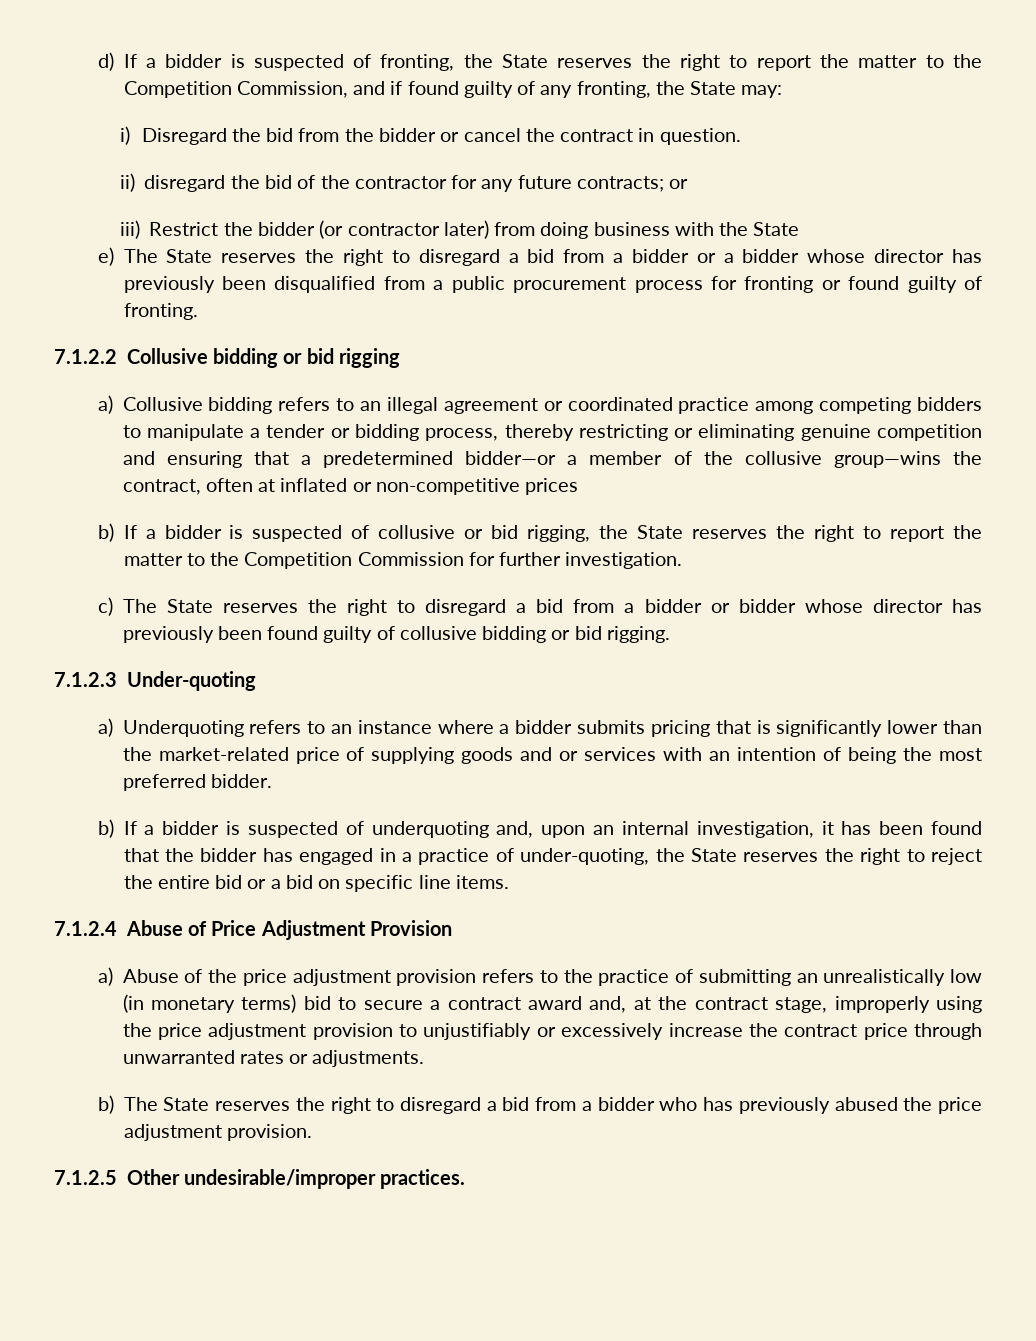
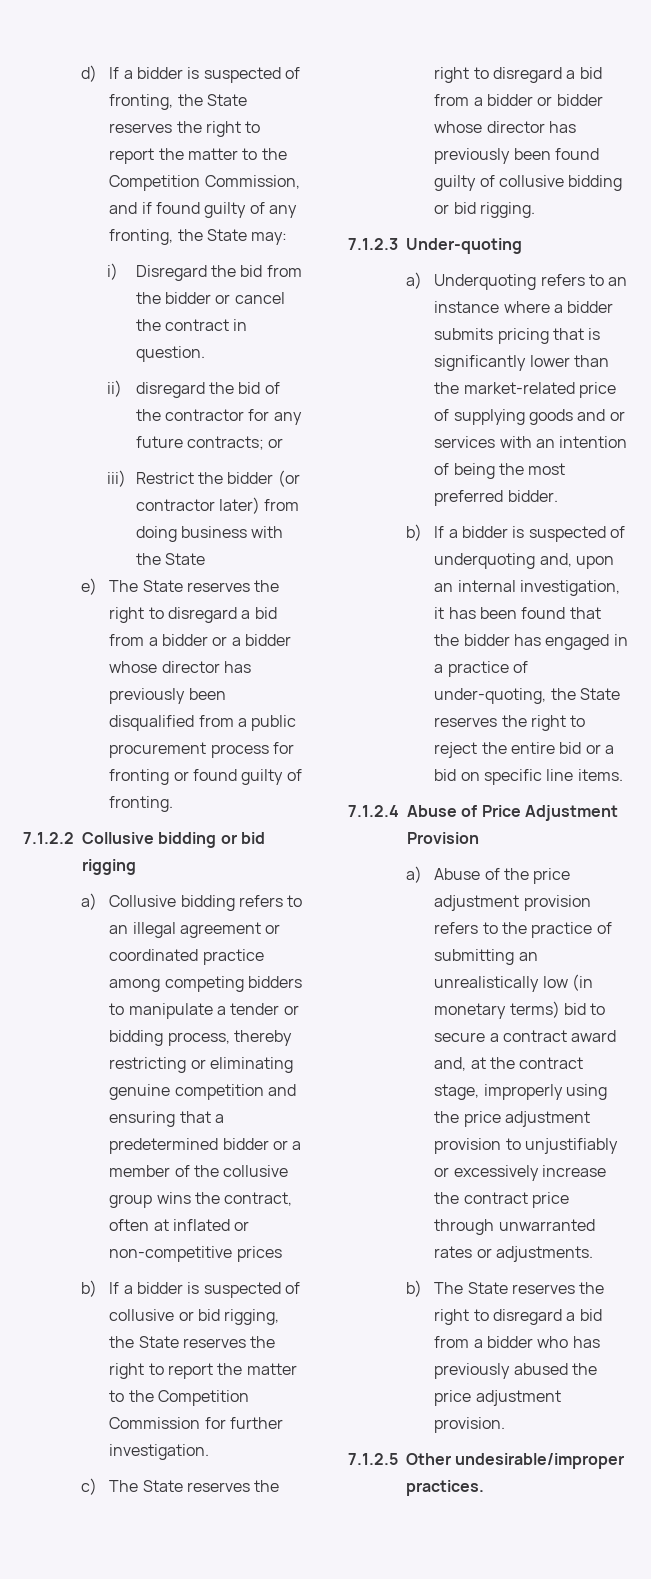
- a) Collusive bidding refers to an illegal agreement or coordinated practice among competing bidders to manipulate a tender or bidding process, thereby restricting or eliminating genuine competition and ensuring that a predetermined bidder—or a member of the collusive group—wins the contract, often at inflated or non-competitive prices
+ a) Collusive bidding refers to an illegal agreement or coordinated practice among competing bidders to manipulate a tender or bidding process, thereby restricting or eliminating genuine competition and ensuring that a predetermined bidder or a member of the collusive group wins the contract, often at inflated or non-competitive prices

